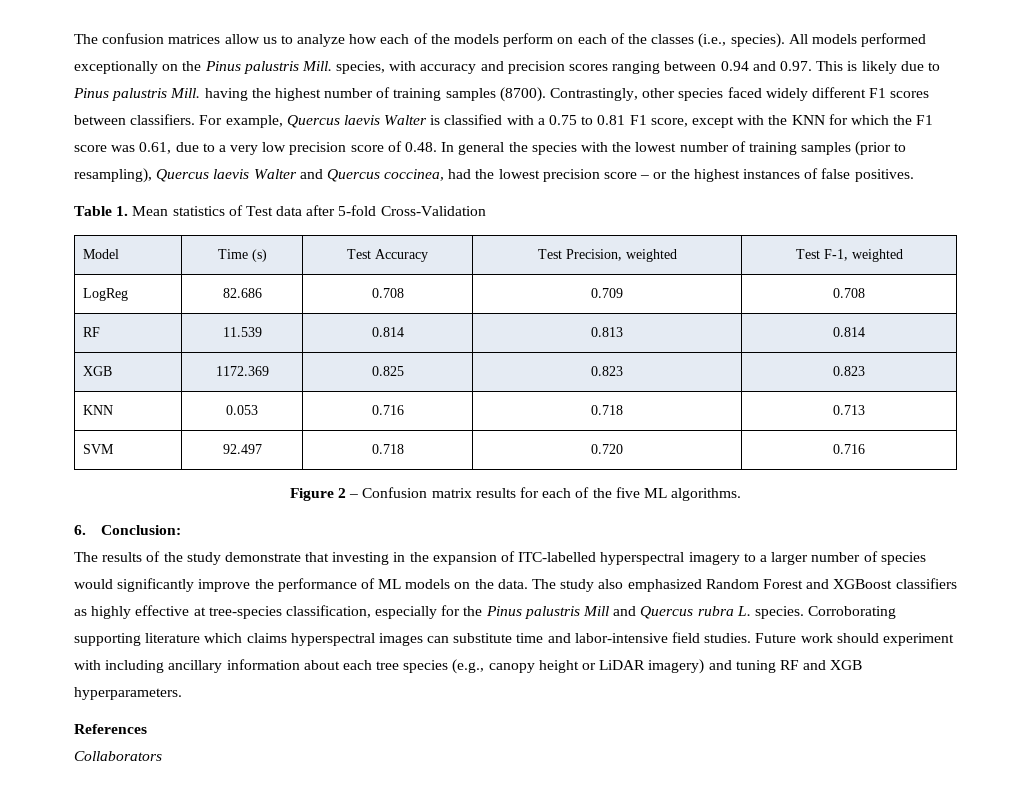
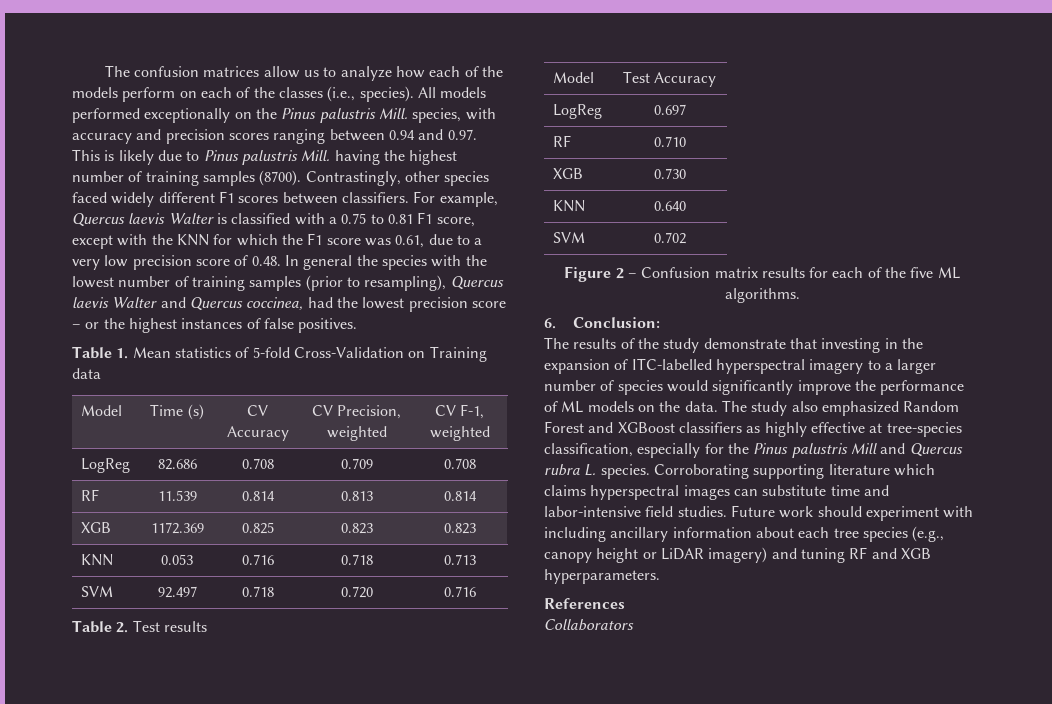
- Table 1. Mean statistics of Test data after 5-fold Cross-Validation
+ Table 1. Mean statistics of 5-fold Cross-Validation on Training data
- Model | Time (s) | Test Accuracy | Test Precision, weighted | Test F-1, weighted
+ Model | Time (s) | CV Accuracy | CV Precision, weighted | CV F-1, weighted
+ Table 2. Test results
+ Model | Test Accuracy
+ LogReg | 0.697
+ RF | 0.710
+ XGB | 0.730
+ KNN | 0.640
+ SVM | 0.702

